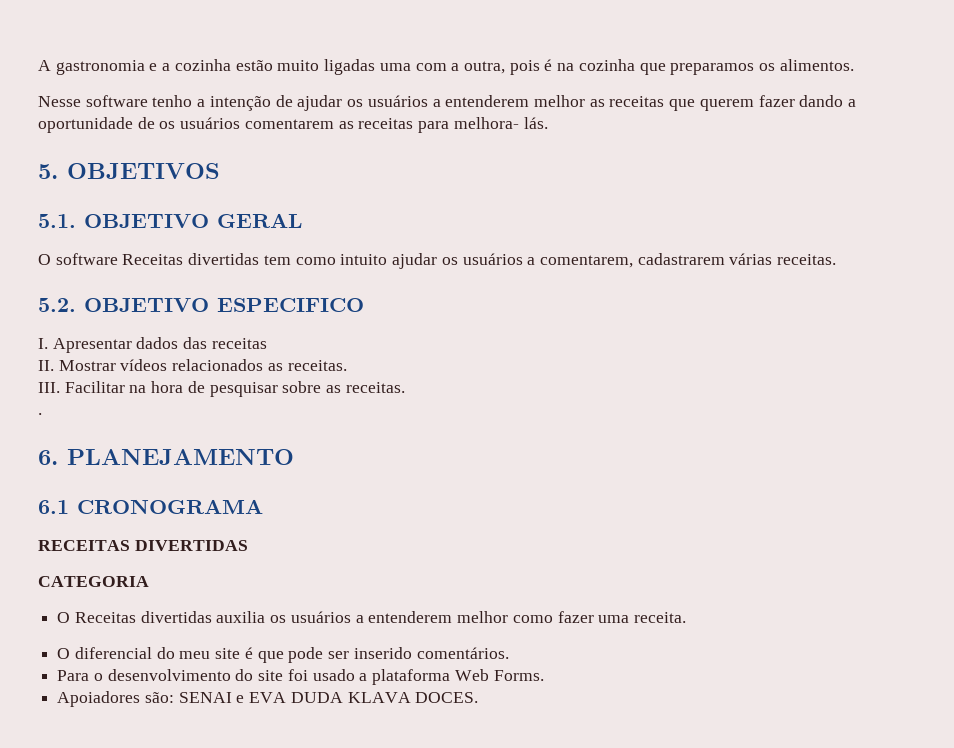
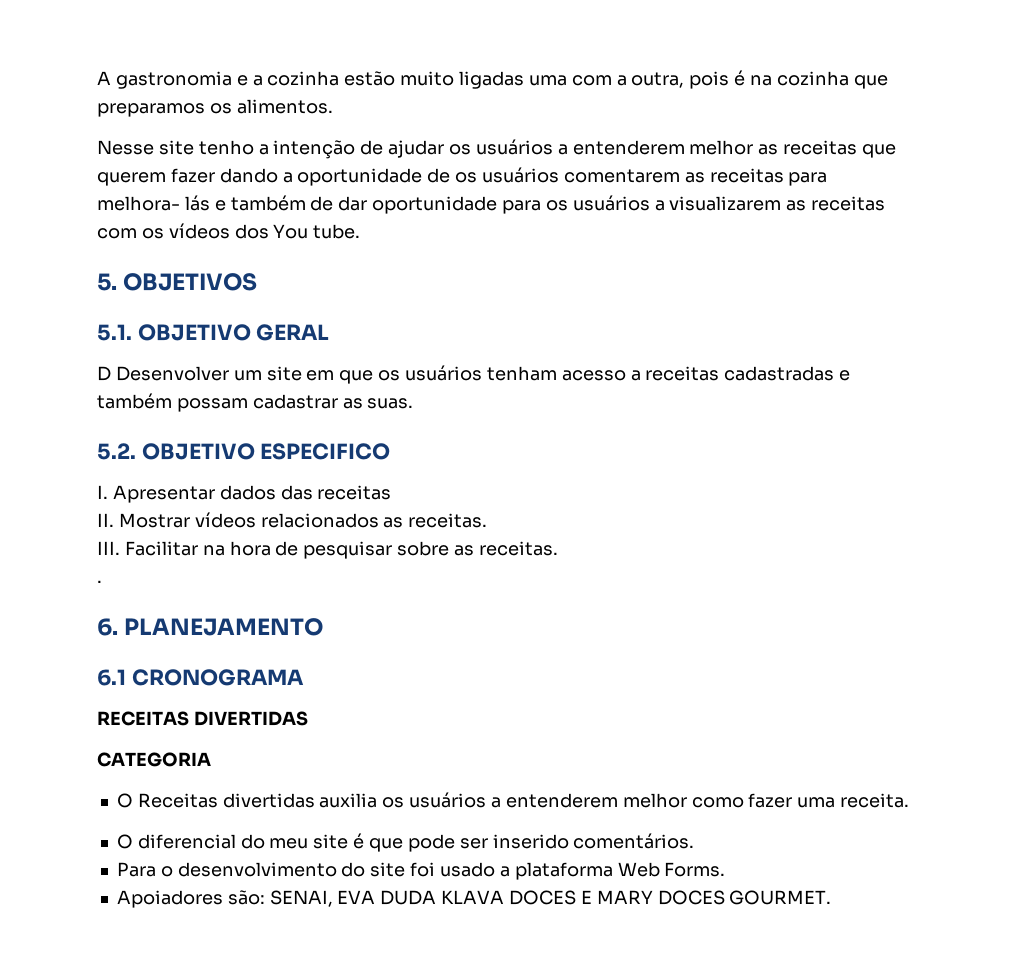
- Nesse software tenho a intenção de ajudar os usuários a entenderem melhor as receitas que querem fazer dando a oportunidade de os usuários comentarem as receitas para melhora- lás.
+ Nesse site tenho a intenção de ajudar os usuários a entenderem melhor as receitas que querem fazer dando a oportunidade de os usuários comentarem as receitas para melhora- lás e também de dar oportunidade para os usuários a visualizarem as receitas com os vídeos dos You tube.
- O software Receitas divertidas tem como intuito ajudar os usuários a comentarem, cadastrarem várias receitas.
+ D Desenvolver um site em que os usuários tenham acesso a receitas cadastradas e também possam cadastrar as suas.
- Apoiadores são: SENAI e EVA DUDA KLAVA DOCES.
+ Apoiadores são: SENAI, EVA DUDA KLAVA DOCES E MARY DOCES GOURMET.

